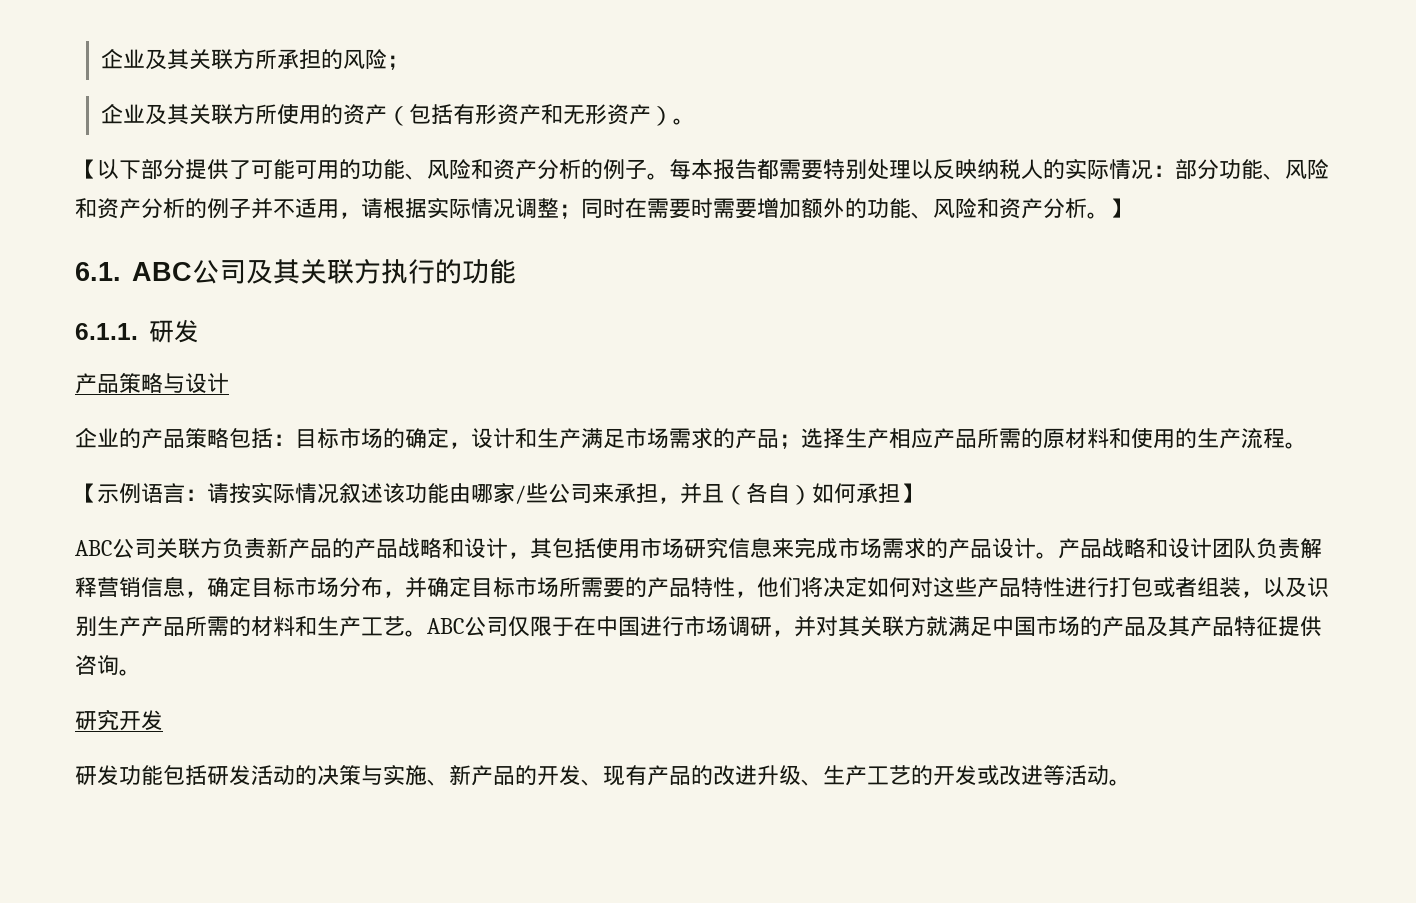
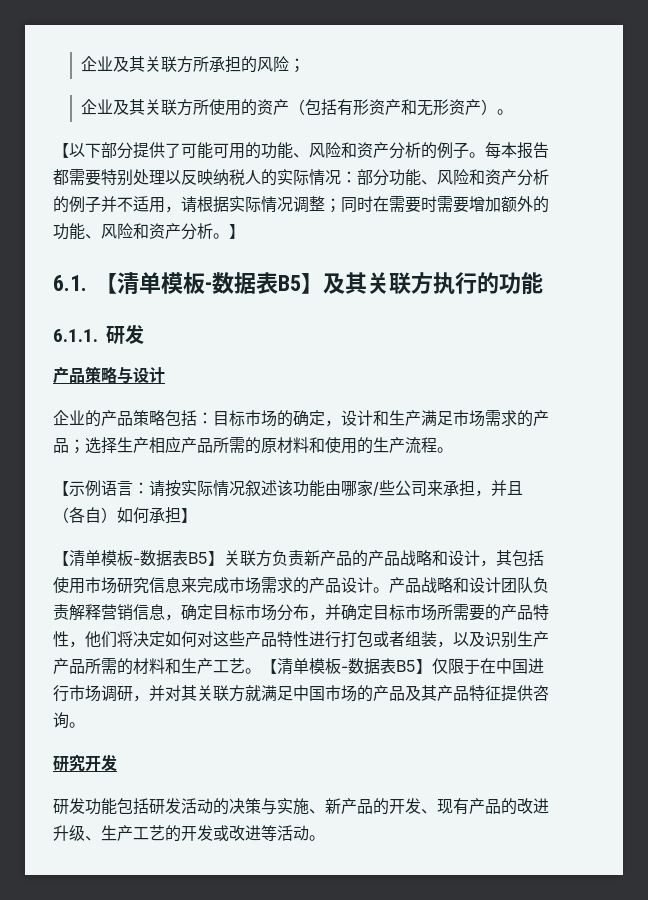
- 6.1. ABC公司及其关联方执行的功能
+ 6.1.【清单模板-数据表B5】及其关联方执行的功能
- ABC公司关联方负责新产品的产品战略和设计，其包括使用市场研究信息来完成市场需求的产品设计。
+ 【清单模板-数据表B5】关联方负责新产品的产品战略和设计，其包括使用市场研究信息来完成市场需求的产品设计。
- ABC公司仅限于在中国进行市场调研，并对其关联方就满足中国市场的产品及其产品特征提供咨询。
+ 【清单模板-数据表B5】仅限于在中国进行市场调研，并对其关联方就满足中国市场的产品及其产品特征提供咨询。

